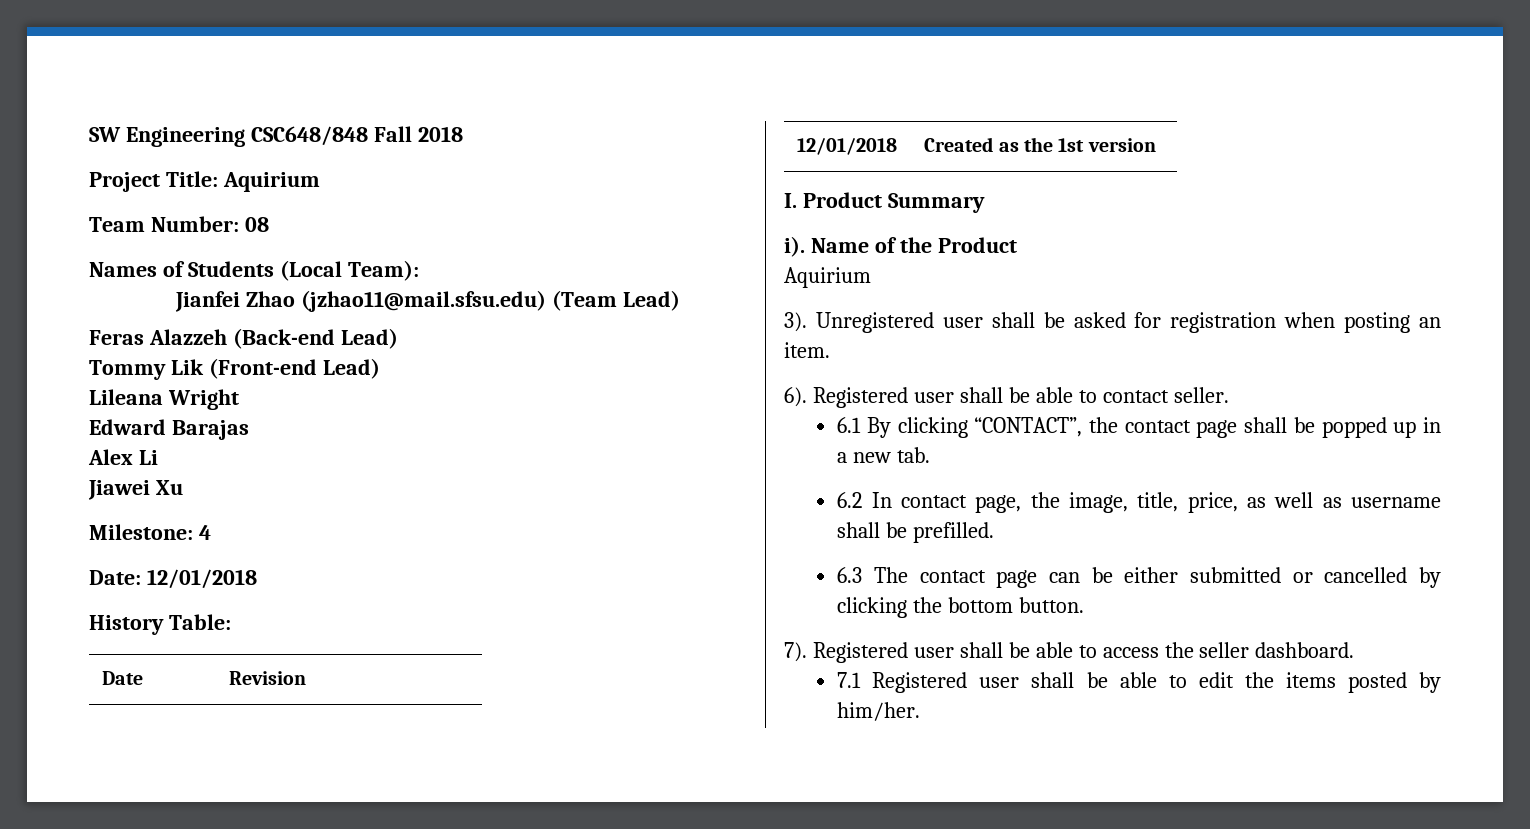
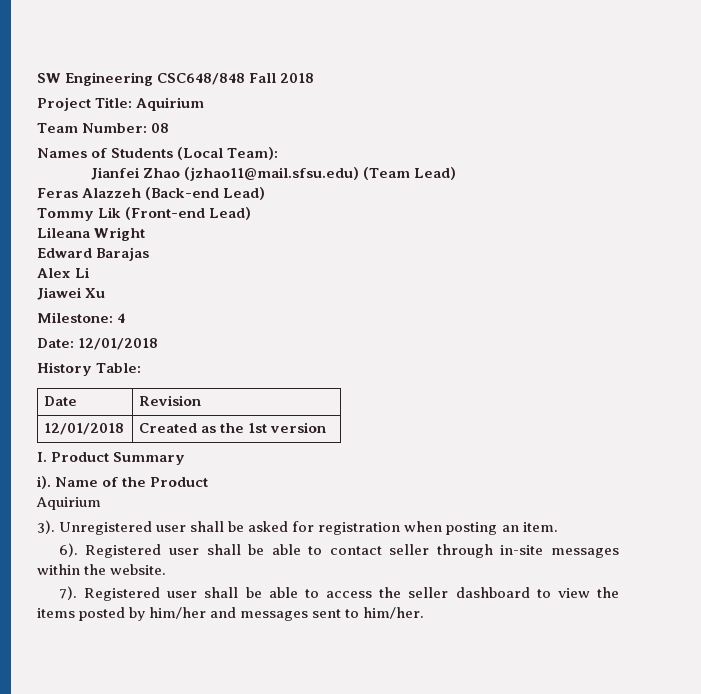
- Registered user shall be able to contact seller.
- 6.1 By clicking “CONTACT”, the contact page shall be popped up in a new tab.
- 6.2 In contact page, the image, title, price, as well as username shall be prefilled.
- 6.3 The contact page can be either submitted or cancelled by clicking the bottom button.
+ Registered user shall be able to contact seller through in-site messages within the website.
- Registered user shall be able to access the seller dashboard.
- 7.1 Registered user shall be able to edit the items posted by him/her.
+ Registered user shall be able to access the seller dashboard to view the items posted by him/her and messages sent to him/her.

